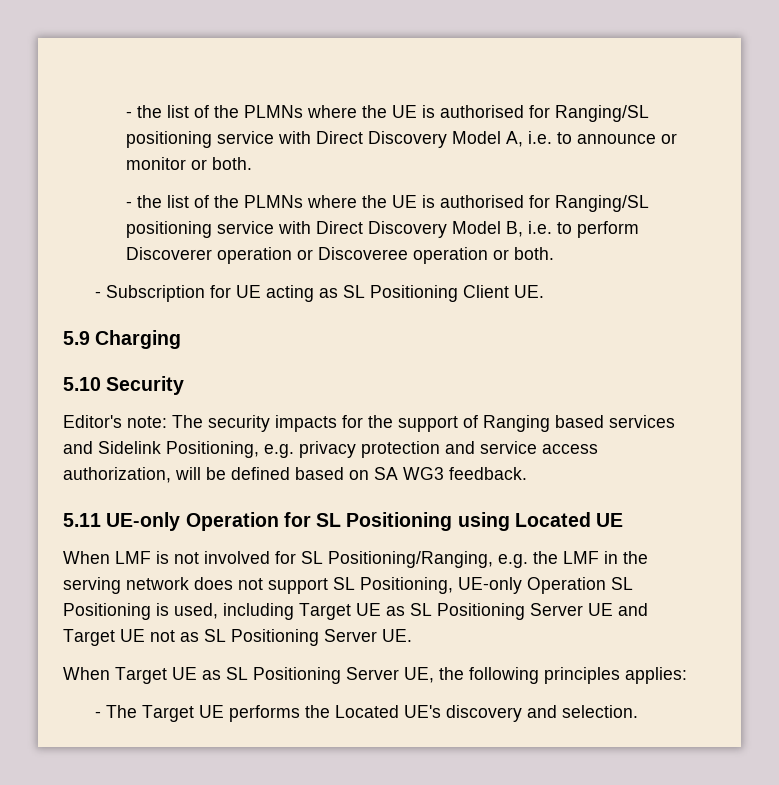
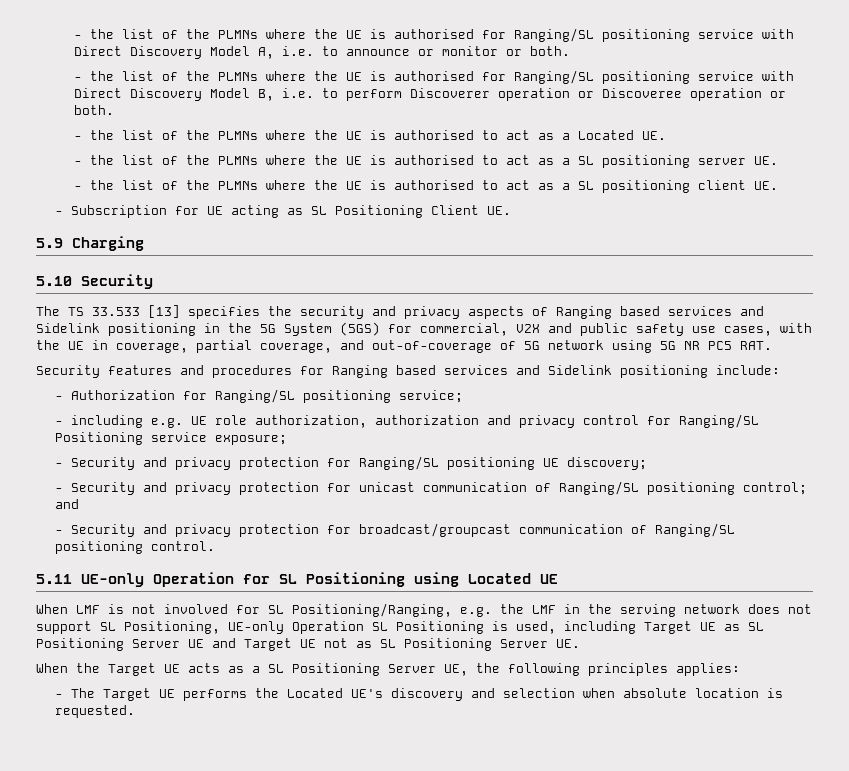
+ - the list of the PLMNs where the UE is authorised to act as a Located UE.
+ - the list of the PLMNs where the UE is authorised to act as a SL positioning server UE.
+ - the list of the PLMNs where the UE is authorised to act as a SL positioning client UE.
- Editor's note: The security impacts for the support of Ranging based services and Sidelink Positioning, e.g. privacy protection and service access authorization, will be defined based on SA WG3 feedback.
+ The TS 33.533 [13] specifies the security and privacy aspects of Ranging based services and Sidelink positioning in the 5G System (5GS) for commercial, V2X and public safety use cases, with the UE in coverage, partial coverage, and out-of-coverage of 5G network using 5G NR PC5 RAT.
+ Security features and procedures for Ranging based services and Sidelink positioning include:
+ - Authorization for Ranging/SL positioning service;
+ - including e.g. UE role authorization, authorization and privacy control for Ranging/SL Positioning service exposure;
+ - Security and privacy protection for Ranging/SL positioning UE discovery;
+ - Security and privacy protection for unicast communication of Ranging/SL positioning control; and
+ - Security and privacy protection for broadcast/groupcast communication of Ranging/SL positioning control.
- When Target UE as SL Positioning Server UE, the following principles applies:
+ When the Target UE acts as a SL Positioning Server UE, the following principles applies:
- - The Target UE performs the Located UE's discovery and selection.
+ - The Target UE performs the Located UE's discovery and selection when absolute location is requested.

